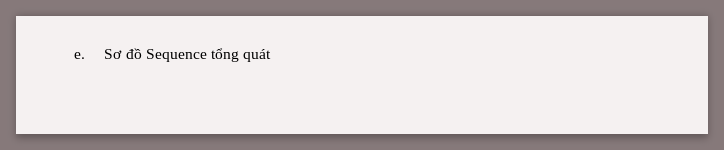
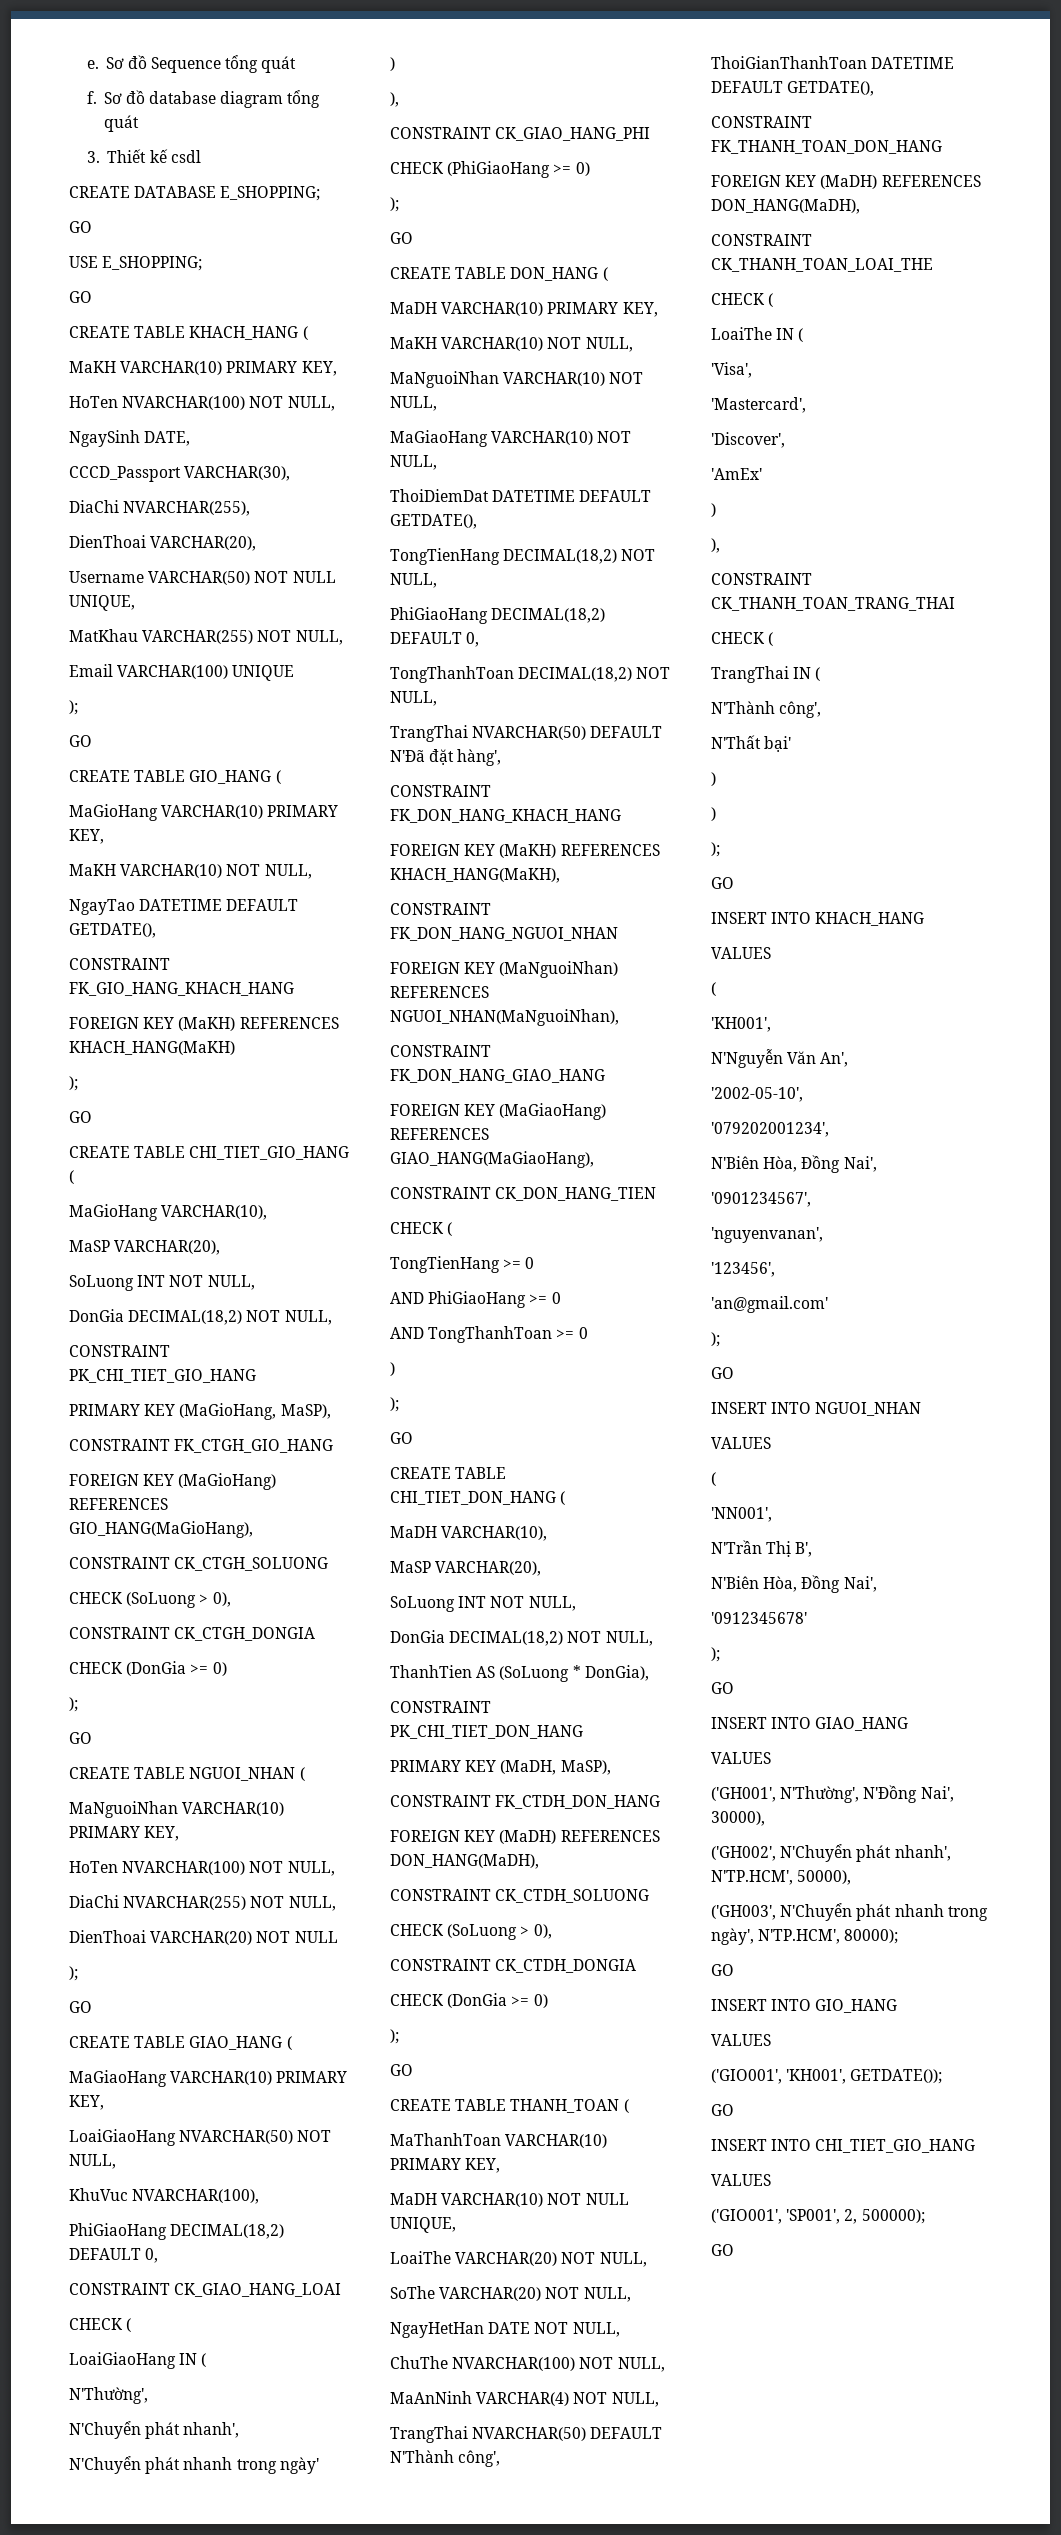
+ f. Sơ đồ database diagram tổng quát
+ 3. Thiết kế csdl
+ CREATE DATABASE E_SHOPPING;
+ GO
+ USE E_SHOPPING;
+ GO
+ CREATE TABLE KHACH_HANG (
+ MaKH VARCHAR(10) PRIMARY KEY,
+ HoTen NVARCHAR(100) NOT NULL,
+ NgaySinh DATE,
+ CCCD_Passport VARCHAR(30),
+ DiaChi NVARCHAR(255),
+ DienThoai VARCHAR(20),
+ Username VARCHAR(50) NOT NULL UNIQUE,
+ MatKhau VARCHAR(255) NOT NULL,
+ Email VARCHAR(100) UNIQUE
+ );
+ GO
+ CREATE TABLE GIO_HANG (
+ MaGioHang VARCHAR(10) PRIMARY KEY,
+ MaKH VARCHAR(10) NOT NULL,
+ NgayTao DATETIME DEFAULT GETDATE(),
+ CONSTRAINT FK_GIO_HANG_KHACH_HANG
+ FOREIGN KEY (MaKH) REFERENCES KHACH_HANG(MaKH)
+ );
+ GO
+ CREATE TABLE CHI_TIET_GIO_HANG (
+ MaGioHang VARCHAR(10),
+ MaSP VARCHAR(20),
+ SoLuong INT NOT NULL,
+ DonGia DECIMAL(18,2) NOT NULL,
+ CONSTRAINT PK_CHI_TIET_GIO_HANG
+ PRIMARY KEY (MaGioHang, MaSP),
+ CONSTRAINT FK_CTGH_GIO_HANG
+ FOREIGN KEY (MaGioHang) REFERENCES GIO_HANG(MaGioHang),
+ CONSTRAINT CK_CTGH_SOLUONG
+ CHECK (SoLuong > 0),
+ CONSTRAINT CK_CTGH_DONGIA
+ CHECK (DonGia >= 0)
+ );
+ GO
+ CREATE TABLE NGUOI_NHAN (
+ MaNguoiNhan VARCHAR(10) PRIMARY KEY,
+ HoTen NVARCHAR(100) NOT NULL,
+ DiaChi NVARCHAR(255) NOT NULL,
+ DienThoai VARCHAR(20) NOT NULL
+ );
+ GO
+ CREATE TABLE GIAO_HANG (
+ MaGiaoHang VARCHAR(10) PRIMARY KEY,
+ LoaiGiaoHang NVARCHAR(50) NOT NULL,
+ KhuVuc NVARCHAR(100),
+ PhiGiaoHang DECIMAL(18,2) DEFAULT 0,
+ CONSTRAINT CK_GIAO_HANG_LOAI
+ CHECK (
+ LoaiGiaoHang IN (
+ N'Thường',
+ N'Chuyển phát nhanh',
+ N'Chuyển phát nhanh trong ngày'
+ )
+ ),
+ CONSTRAINT CK_GIAO_HANG_PHI
+ CHECK (PhiGiaoHang >= 0)
+ );
+ GO
+ CREATE TABLE DON_HANG (
+ MaDH VARCHAR(10) PRIMARY KEY,
+ MaKH VARCHAR(10) NOT NULL,
+ MaNguoiNhan VARCHAR(10) NOT NULL,
+ MaGiaoHang VARCHAR(10) NOT NULL,
+ ThoiDiemDat DATETIME DEFAULT GETDATE(),
+ TongTienHang DECIMAL(18,2) NOT NULL,
+ PhiGiaoHang DECIMAL(18,2) DEFAULT 0,
+ TongThanhToan DECIMAL(18,2) NOT NULL,
+ TrangThai NVARCHAR(50) DEFAULT N'Đã đặt hàng',
+ CONSTRAINT FK_DON_HANG_KHACH_HANG
+ FOREIGN KEY (MaKH) REFERENCES KHACH_HANG(MaKH),
+ CONSTRAINT FK_DON_HANG_NGUOI_NHAN
+ FOREIGN KEY (MaNguoiNhan) REFERENCES NGUOI_NHAN(MaNguoiNhan),
+ CONSTRAINT FK_DON_HANG_GIAO_HANG
+ FOREIGN KEY (MaGiaoHang) REFERENCES GIAO_HANG(MaGiaoHang),
+ CONSTRAINT CK_DON_HANG_TIEN
+ CHECK (
+ TongTienHang >= 0
+ AND PhiGiaoHang >= 0
+ AND TongThanhToan >= 0
+ )
+ );
+ GO
+ CREATE TABLE CHI_TIET_DON_HANG (
+ MaDH VARCHAR(10),
+ MaSP VARCHAR(20),
+ SoLuong INT NOT NULL,
+ DonGia DECIMAL(18,2) NOT NULL,
+ ThanhTien AS (SoLuong * DonGia),
+ CONSTRAINT PK_CHI_TIET_DON_HANG
+ PRIMARY KEY (MaDH, MaSP),
+ CONSTRAINT FK_CTDH_DON_HANG
+ FOREIGN KEY (MaDH) REFERENCES DON_HANG(MaDH),
+ CONSTRAINT CK_CTDH_SOLUONG
+ CHECK (SoLuong > 0),
+ CONSTRAINT CK_CTDH_DONGIA
+ CHECK (DonGia >= 0)
+ );
+ GO
+ CREATE TABLE THANH_TOAN (
+ MaThanhToan VARCHAR(10) PRIMARY KEY,
+ MaDH VARCHAR(10) NOT NULL UNIQUE,
+ LoaiThe VARCHAR(20) NOT NULL,
+ SoThe VARCHAR(20) NOT NULL,
+ NgayHetHan DATE NOT NULL,
+ ChuThe NVARCHAR(100) NOT NULL,
+ MaAnNinh VARCHAR(4) NOT NULL,
+ TrangThai NVARCHAR(50) DEFAULT N'Thành công',
+ ThoiGianThanhToan DATETIME DEFAULT GETDATE(),
+ CONSTRAINT FK_THANH_TOAN_DON_HANG
+ FOREIGN KEY (MaDH) REFERENCES DON_HANG(MaDH),
+ CONSTRAINT CK_THANH_TOAN_LOAI_THE
+ CHECK (
+ LoaiThe IN (
+ 'Visa',
+ 'Mastercard',
+ 'Discover',
+ 'AmEx'
+ )
+ ),
+ CONSTRAINT CK_THANH_TOAN_TRANG_THAI
+ CHECK (
+ TrangThai IN (
+ N'Thành công',
+ N'Thất bại'
+ )
+ )
+ );
+ GO
+ INSERT INTO KHACH_HANG
+ VALUES
+ (
+ 'KH001',
+ N'Nguyễn Văn An',
+ '2002-05-10',
+ '079202001234',
+ N'Biên Hòa, Đồng Nai',
+ '0901234567',
+ 'nguyenvanan',
+ '123456',
+ 'an@gmail.com'
+ );
+ GO
+ INSERT INTO NGUOI_NHAN
+ VALUES
+ (
+ 'NN001',
+ N'Trần Thị B',
+ N'Biên Hòa, Đồng Nai',
+ '0912345678'
+ );
+ GO
+ INSERT INTO GIAO_HANG
+ VALUES
+ ('GH001', N'Thường', N'Đồng Nai', 30000),
+ ('GH002', N'Chuyển phát nhanh', N'TP.HCM', 50000),
+ ('GH003', N'Chuyển phát nhanh trong ngày', N'TP.HCM', 80000);
+ GO
+ INSERT INTO GIO_HANG
+ VALUES
+ ('GIO001', 'KH001', GETDATE());
+ GO
+ INSERT INTO CHI_TIET_GIO_HANG
+ VALUES
+ ('GIO001', 'SP001', 2, 500000);
+ GO

